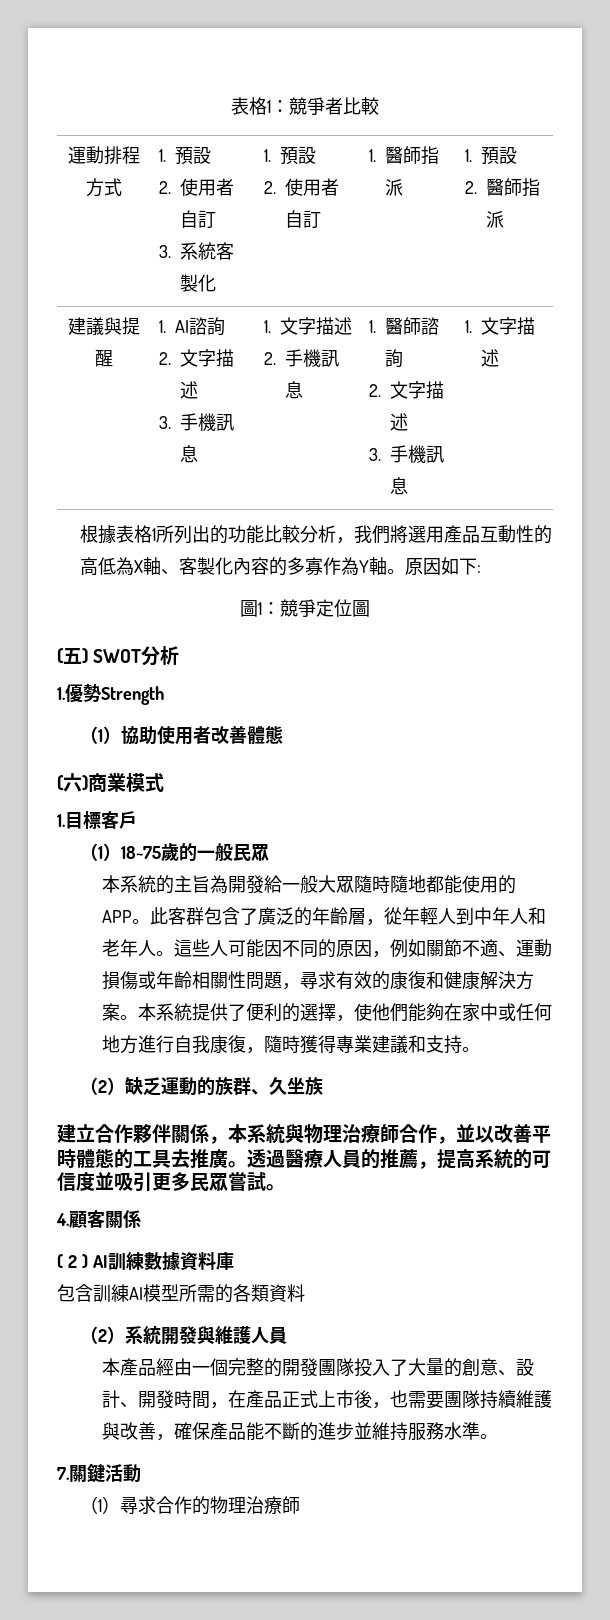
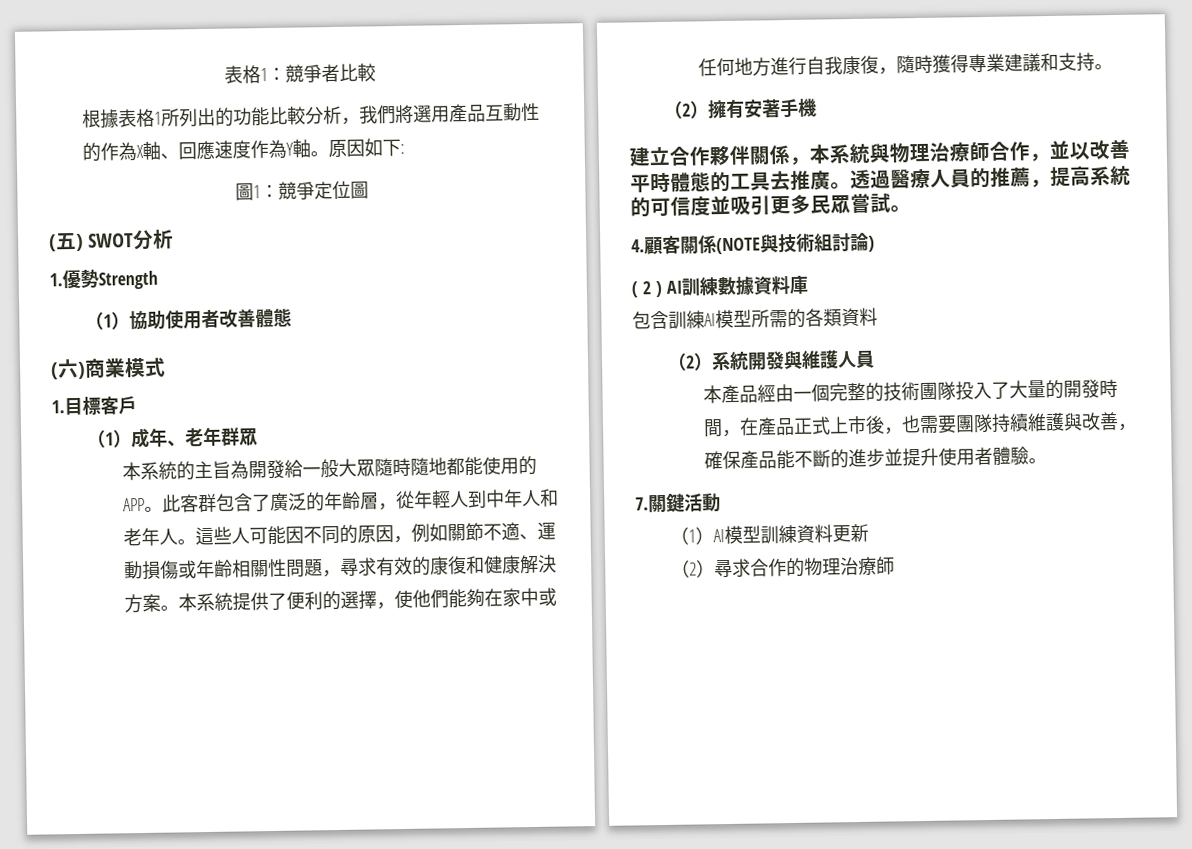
- 運動排程方式 | 1.預設
- 2.使用者自訂
- 3.系統客製化 | 1.預設
- 2.使用者自訂 | 1.醫師指派 | 1.預設
- 2.醫師指派
- 建議與提醒 | 1. AI諮詢
- 2.文字描述
- 3.手機訊息 | 1.文字描述
- 2.手機訊息 | 1.醫師諮詢
- 2.文字描述
- 3.手機訊息 | 1.文字描述
- 根據表格1所列出的功能比較分析，我們將選用產品互動性的高低為X軸、客製化內容的多寡作為Y軸。
+ 根據表格1所列出的功能比較分析，我們將選用產品互動性的作為X軸、回應速度作為Y軸。
- （1）18~75歲的一般民眾
+ （1）成年、老年群眾
- （2）缺乏運動的族群、久坐族
+ （2）擁有安著手機
- 4.顧客關係
+ 4.顧客關係(NOTE與技術組討論)
- 本產品經由一個完整的開發團隊投入了大量的創意、設計、開發時間，在產品正式上市後，也需要團隊持續維護與改善，確保產品能不斷的進步並維持服務水準。
+ 本產品經由一個完整的技術團隊投入了大量的開發時間，在產品正式上市後，也需要團隊持續維護與改善，確保產品能不斷的進步並提升使用者體驗。
- （1）尋求合作的物理治療師
+ （1）AI模型訓練資料更新
+ （2）尋求合作的物理治療師

